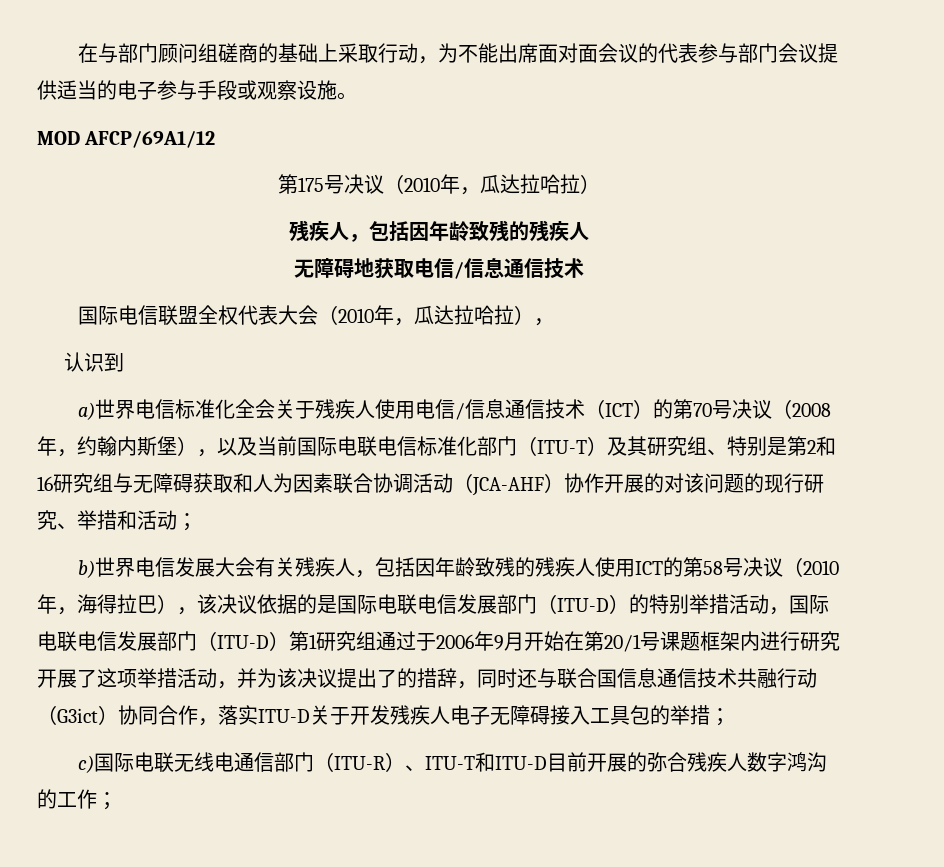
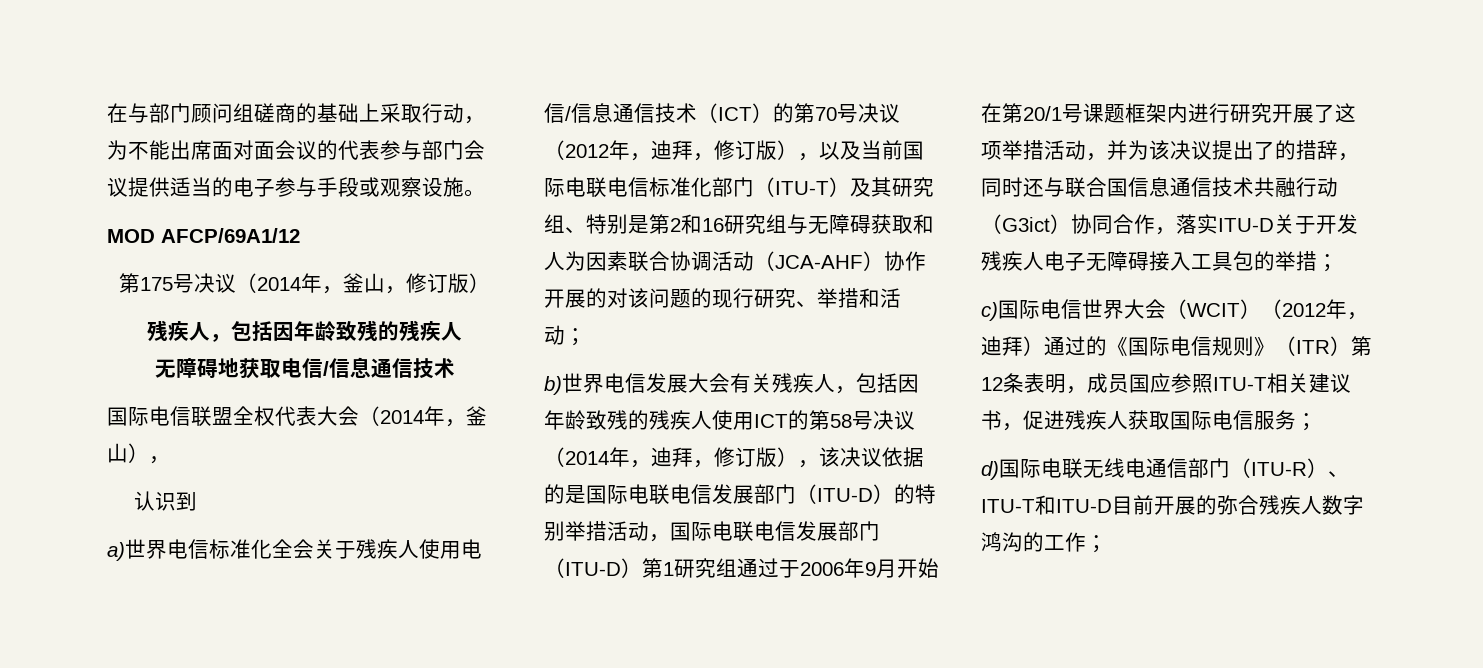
- 第175号决议（2010年，瓜达拉哈拉）
+ 第175号决议（2014年，釜山，修订版）
- 国际电信联盟全权代表大会（2010年，瓜达拉哈拉），
+ 国际电信联盟全权代表大会（2014年，釜山），
- a)世界电信标准化全会关于残疾人使用电信/信息通信技术（ICT）的第70号决议（2008年，约翰内斯堡），以及当前国际电联电信标准化部门（ITU-T）及其研究组、特别是第2和16研究组与无障碍获取和人为因素联合协调活动（JCA-AHF）协作开展的对该问题的现行研究、举措和活动；
+ a)世界电信标准化全会关于残疾人使用电信/信息通信技术（ICT）的第70号决议（2012年，迪拜，修订版），以及当前国际电联电信标准化部门（ITU-T）及其研究组、特别是第2和16研究组与无障碍获取和人为因素联合协调活动（JCA-AHF）协作开展的对该问题的现行研究、举措和活动；
- b)世界电信发展大会有关残疾人，包括因年龄致残的残疾人使用ICT的第58号决议（2010年，海得拉巴），该决议依据的是国际电联电信发展部门（ITU-D）的特别举措活动，国际电联电信发展部门（ITU-D）第1研究组通过于2006年9月开始在第20/1号课题框架内进行研究开展了这项举措活动，并为该决议提出了的措辞，同时还与联合国信息通信技术共融行动（G3ict）协同合作，落实ITU-D关于开发残疾人电子无障碍接入工具包的举措；
+ b)世界电信发展大会有关残疾人，包括因年龄致残的残疾人使用ICT的第58号决议（2014年，迪拜，修订版），该决议依据的是国际电联电信发展部门（ITU-D）的特别举措活动，国际电联电信发展部门（ITU-D）第1研究组通过于2006年9月开始在第20/1号课题框架内进行研究开展了这项举措活动，并为该决议提出了的措辞，同时还与联合国信息通信技术共融行动（G3ict）协同合作，落实ITU-D关于开发残疾人电子无障碍接入工具包的举措；
- c)国际电联无线电通信部门（ITU-R）、ITU-T和ITU-D目前开展的弥合残疾人数字鸿沟的工作；
+ c)国际电信世界大会（WCIT）（2012年，迪拜）通过的《国际电信规则》（ITR）第12条表明，成员国应参照ITU-T相关建议书，促进残疾人获取国际电信服务；
+ d)国际电联无线电通信部门（ITU-R）、ITU-T和ITU-D目前开展的弥合残疾人数字鸿沟的工作；

